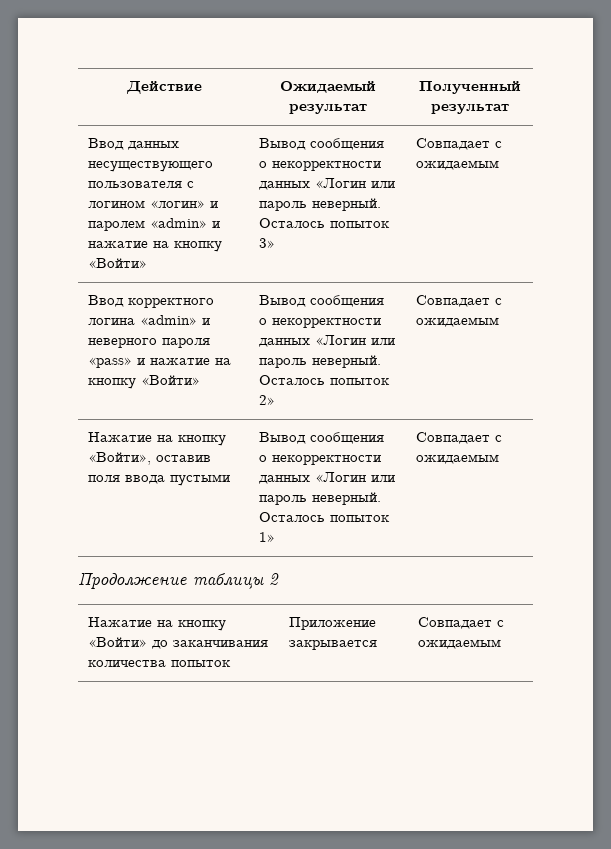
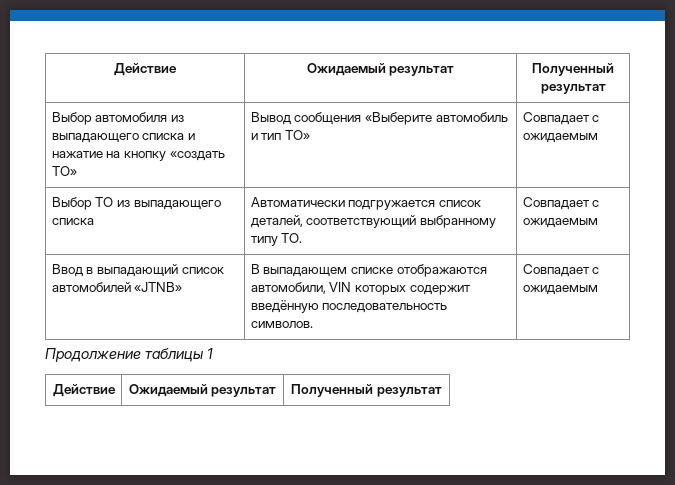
- Ввод данных несуществующего пользователя с логином «логин» и паролем «admin» и нажатие на кнопку «Войти» | Вывод сообщения о некорректности данных «Логин или пароль неверный. Осталось попыток 3» | Совпадает с ожидаемым
- Ввод корректного логина «admin» и неверного пароля «pass» и нажатие на кнопку «Войти» | Вывод сообщения о некорректности данных «Логин или пароль неверный. Осталось попыток 2» | Совпадает с ожидаемым
- Нажатие на кнопку «Войти», оставив поля ввода пустыми | Вывод сообщения о некорректности данных «Логин или пароль неверный. Осталось попыток 1» | Совпадает с ожидаемым
+ Выбор автомобиля из выпадающего списка и нажатие на кнопку «создать ТО» | Вывод сообщения «Выберите автомобиль и тип ТО» | Совпадает с ожидаемым
+ Выбор ТО из выпадающего списка | Автоматически подгружается список деталей, соответствующий выбранному типу ТО. | Совпадает с ожидаемым
+ Ввод в выпадающий список автомобилей «JTNB» | В выпадающем списке отображаются автомобили, VIN которых содержит введённую последовательность символов. | Совпадает с ожидаемым
- Продолжение таблицы 2
- Нажатие на кнопку «Войти» до заканчивания количества попыток | Приложение закрывается | Совпадает с ожидаемым
+ Продолжение таблицы 1
+ Действие | Ожидаемый результат | Полученный результат

